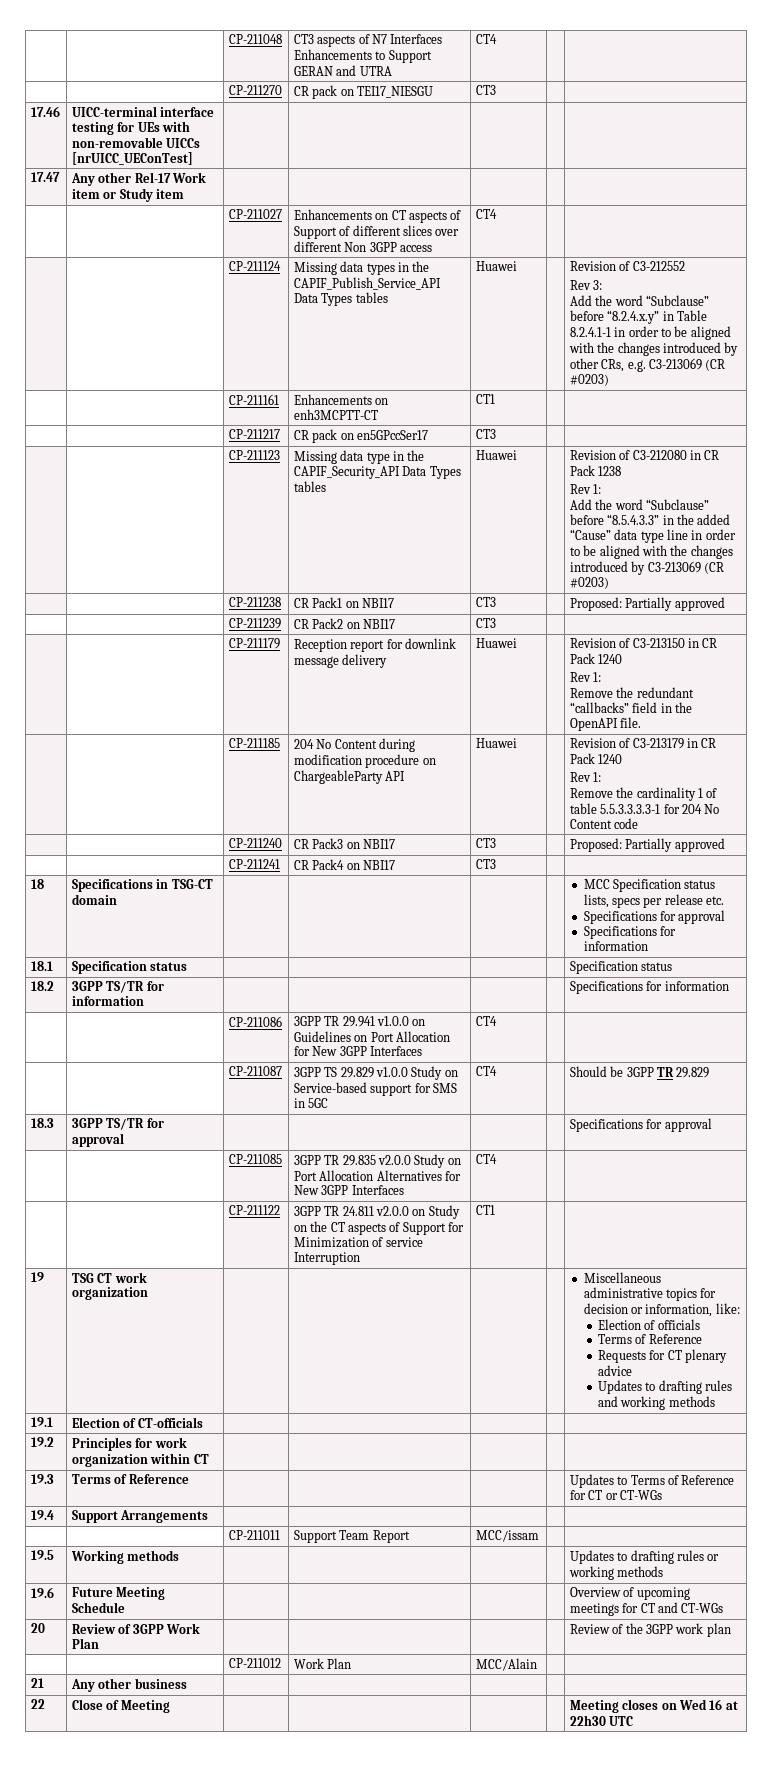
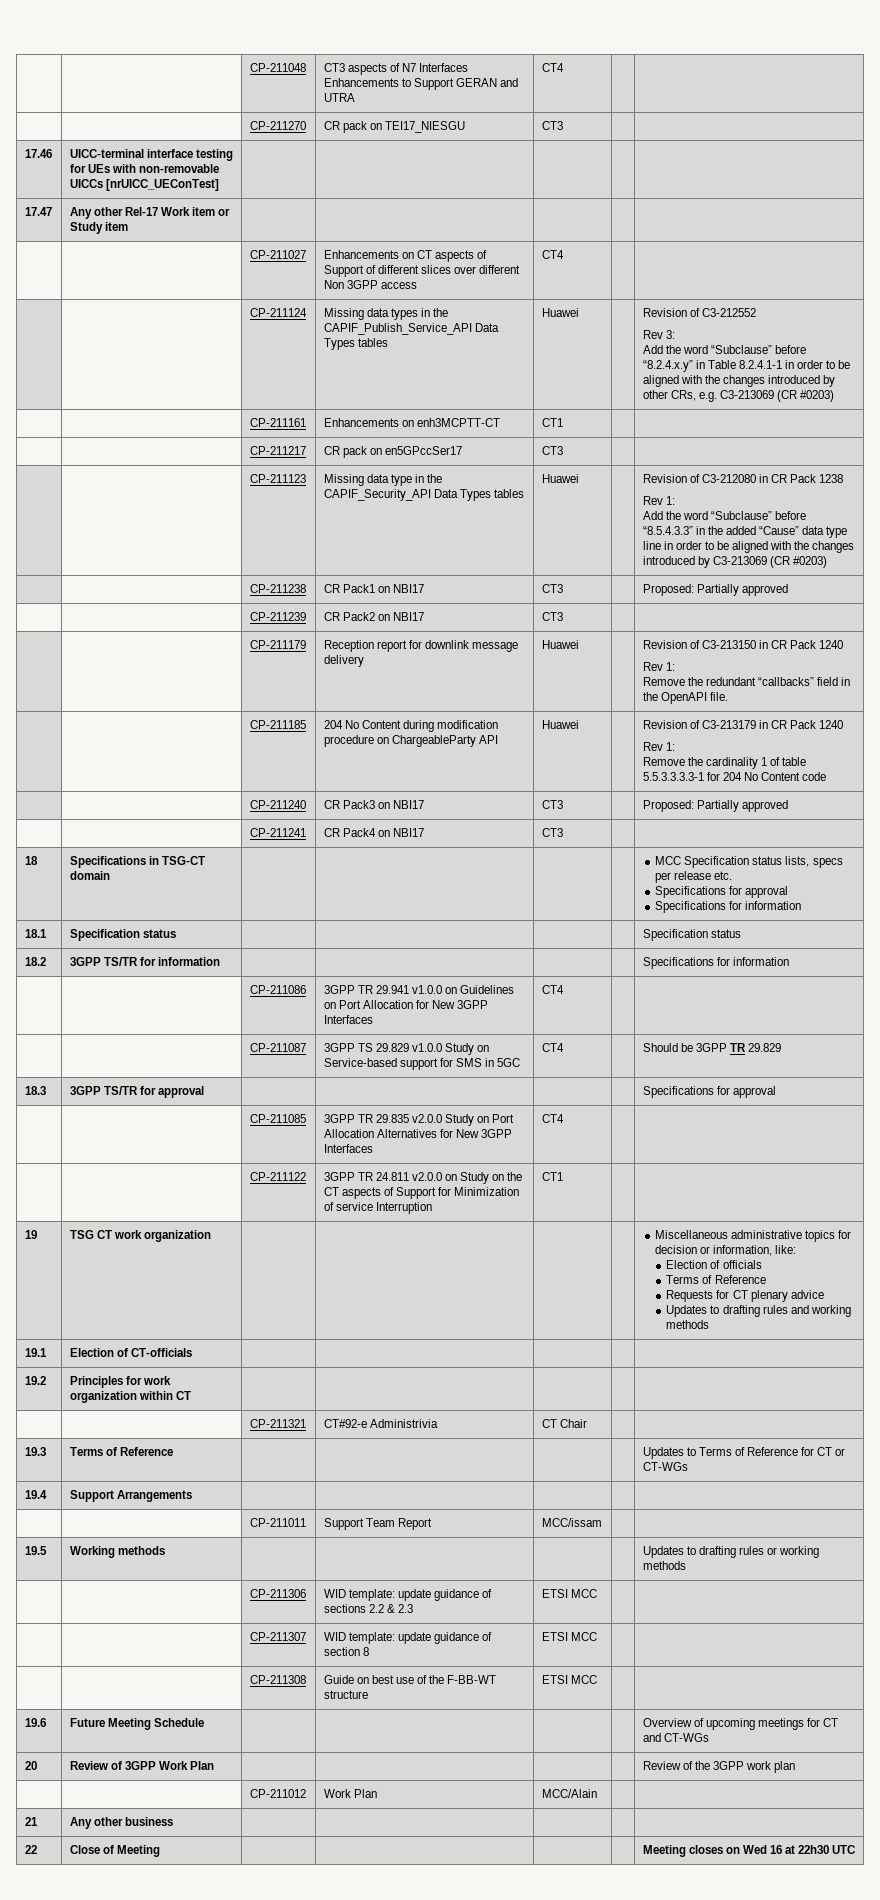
+ | | CP-211321 | CT#92-e Administrivia | CT Chair | |
+ | | CP-211306 | WID template: update guidance of sections 2.2 & 2.3 | ETSI MCC | |
+ | | CP-211307 | WID template: update guidance of section 8 | ETSI MCC | |
+ | | CP-211308 | Guide on best use of the F-BB-WT structure | ETSI MCC | |

